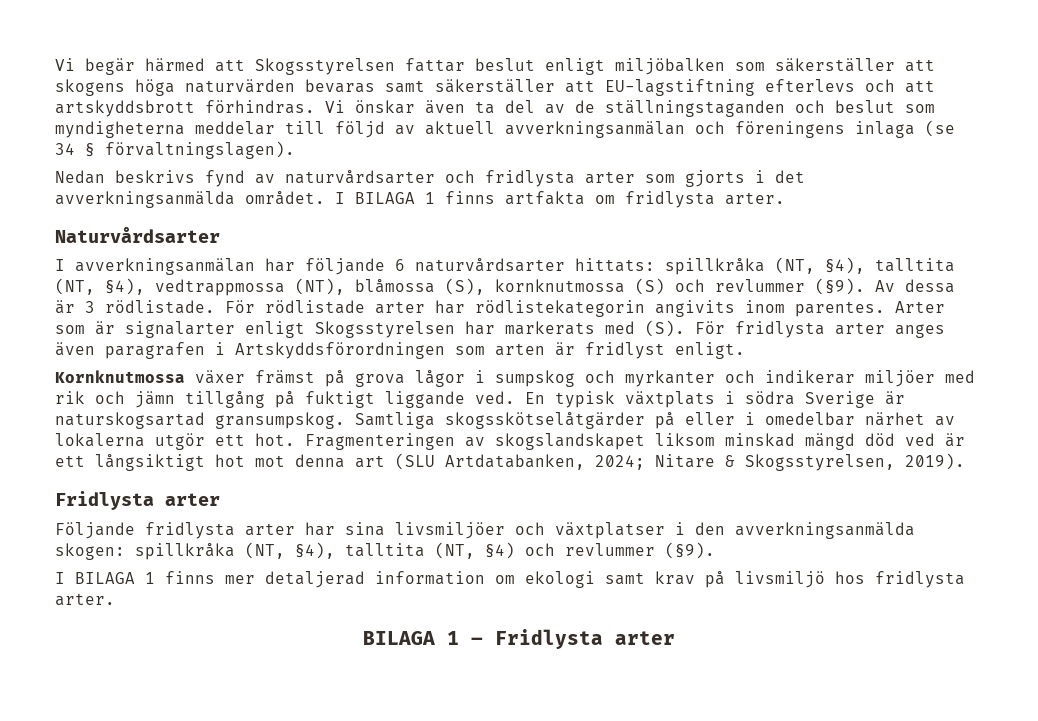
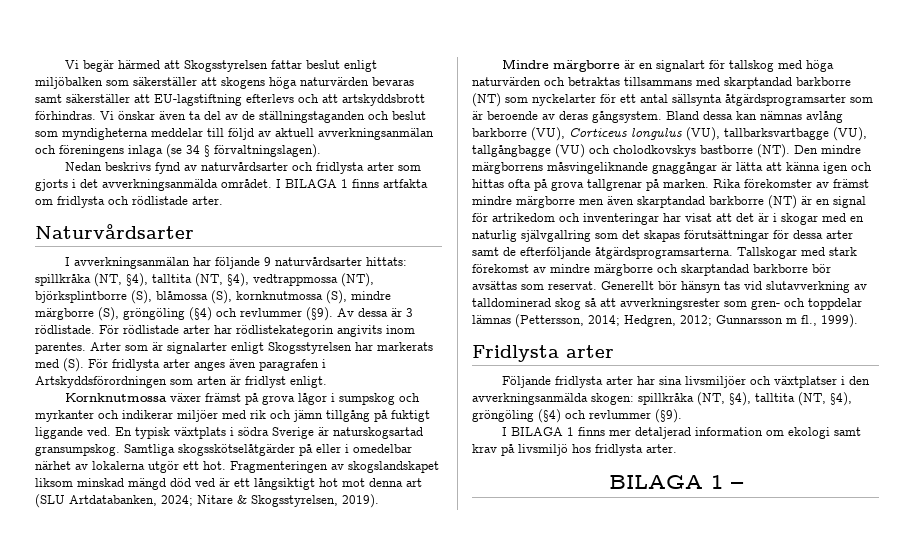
- I BILAGA 1 finns artfakta om fridlysta arter.
+ I BILAGA 1 finns artfakta om fridlysta och rödlistade arter.
- I avverkningsanmälan har följande 6 naturvårdsarter hittats: spillkråka (NT, §4), talltita (NT, §4), vedtrappmossa (NT), blåmossa (S), kornknutmossa (S) och revlummer (§9).
+ I avverkningsanmälan har följande 9 naturvårdsarter hittats: spillkråka (NT, §4), talltita (NT, §4), vedtrappmossa (NT), björksplintborre (S), blåmossa (S), kornknutmossa (S), mindre märgborre (S), gröngöling (§4) och revlummer (§9).
+ Mindre märgborre är en signalart för tallskog med höga naturvärden och betraktas tillsammans med skarptandad barkborre (NT) som nyckelarter för ett antal sällsynta åtgärdsprogramsarter som är beroende av deras gångsystem. Bland dessa kan nämnas avlång barkborre (VU), Corticeus longulus (VU), tallbarksvartbagge (VU), tallgångbagge (VU) och cholodkovskys bastborre (NT). Den mindre märgborrens måsvingeliknande gnaggångar är lätta att känna igen och hittas ofta på grova tallgrenar på marken. Rika förekomster av främst mindre märgborre men även skarptandad barkborre (NT) är en signal för artrikedom och inventeringar har visat att det är i skogar med en naturlig självgallring som det skapas förutsättningar för dessa arter samt de efterföljande åtgärdsprogramsarterna. Tallskogar med stark förekomst av mindre märgborre och skarptandad barkborre bör avsättas som reservat. Generellt bör hänsyn tas vid slutavverkning av talldominerad skog så att avverkningsrester som gren- och toppdelar lämnas (Pettersson, 2014; Hedgren, 2012; Gunnarsson m fl., 1999).
- Följande fridlysta arter har sina livsmiljöer och växtplatser i den avverkningsanmälda skogen: spillkråka (NT, §4), talltita (NT, §4) och revlummer (§9).
+ Följande fridlysta arter har sina livsmiljöer och växtplatser i den avverkningsanmälda skogen: spillkråka (NT, §4), talltita (NT, §4), gröngöling (§4) och revlummer (§9).
- BILAGA 1 – Fridlysta arter
+ BILAGA 1 –

